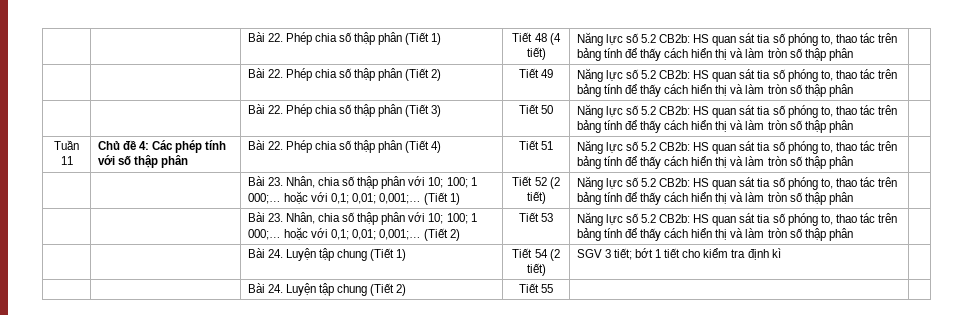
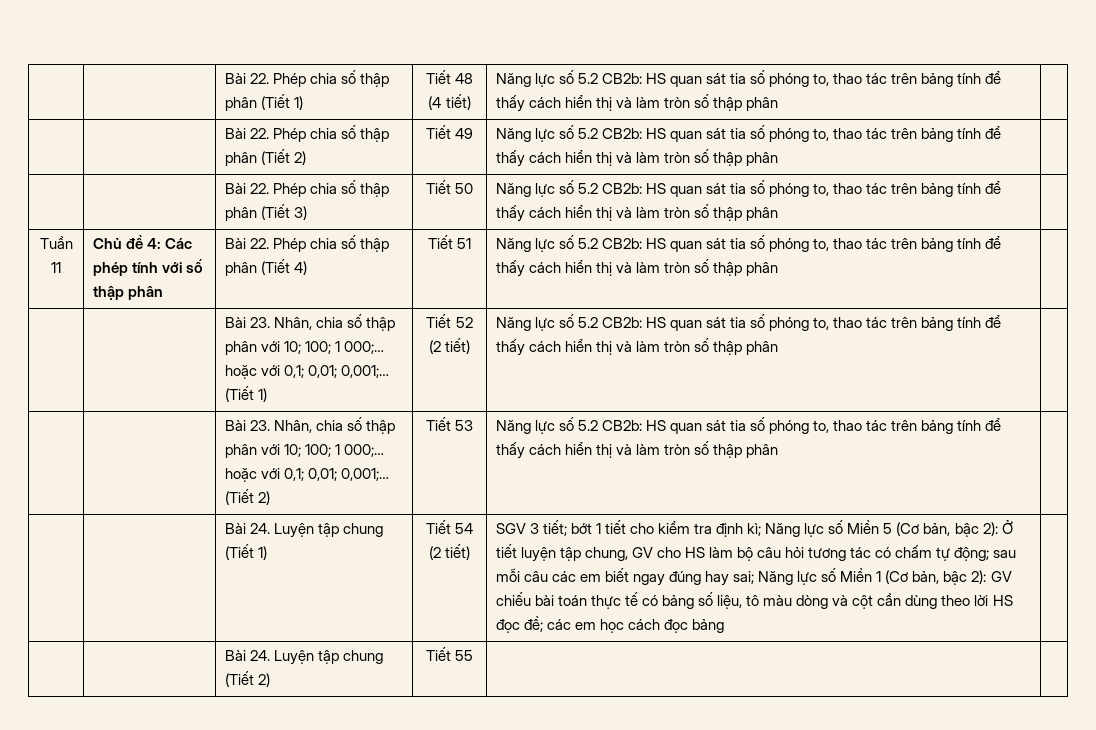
- SGV 3 tiết; bớt 1 tiết cho kiểm tra định kì
+ SGV 3 tiết; bớt 1 tiết cho kiểm tra định kì; Năng lực số Miền 5 (Cơ bản, bậc 2): Ở tiết luyện tập chung, GV cho HS làm bộ câu hỏi tương tác có chấm tự động; sau mỗi câu các em biết ngay đúng hay sai; Năng lực số Miền 1 (Cơ bản, bậc 2): GV chiếu bài toán thực tế có bảng số liệu, tô màu dòng và cột cần dùng theo lời HS đọc đề; các em học cách đọc bảng

